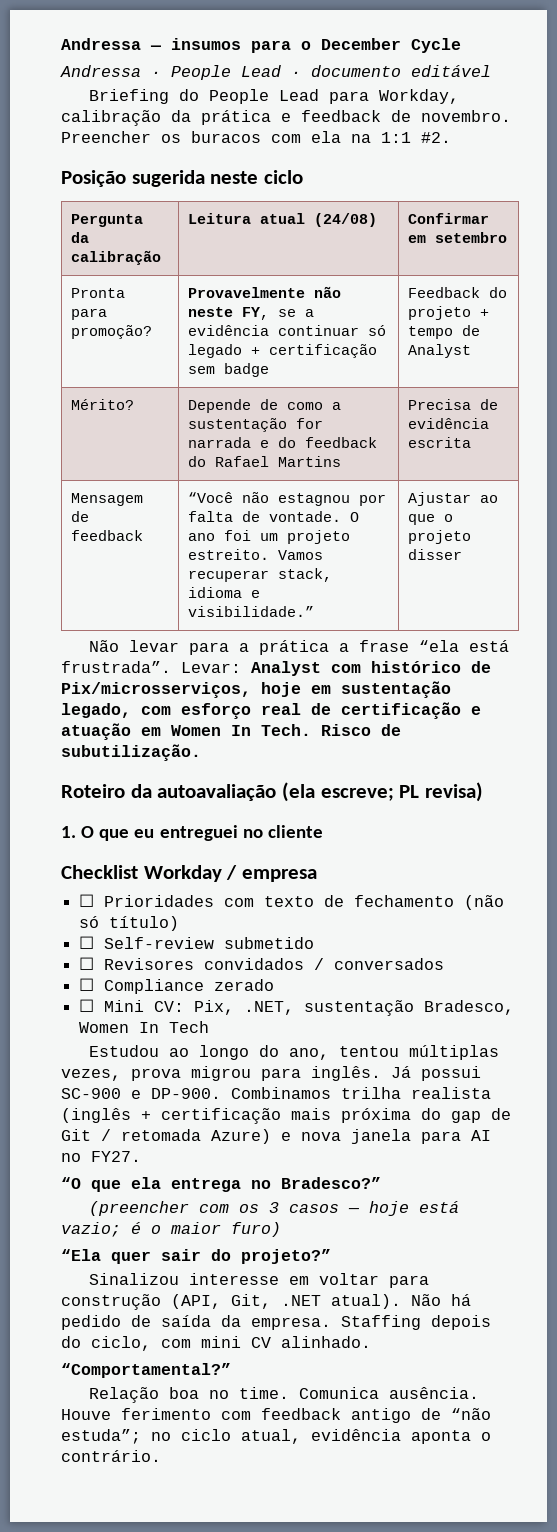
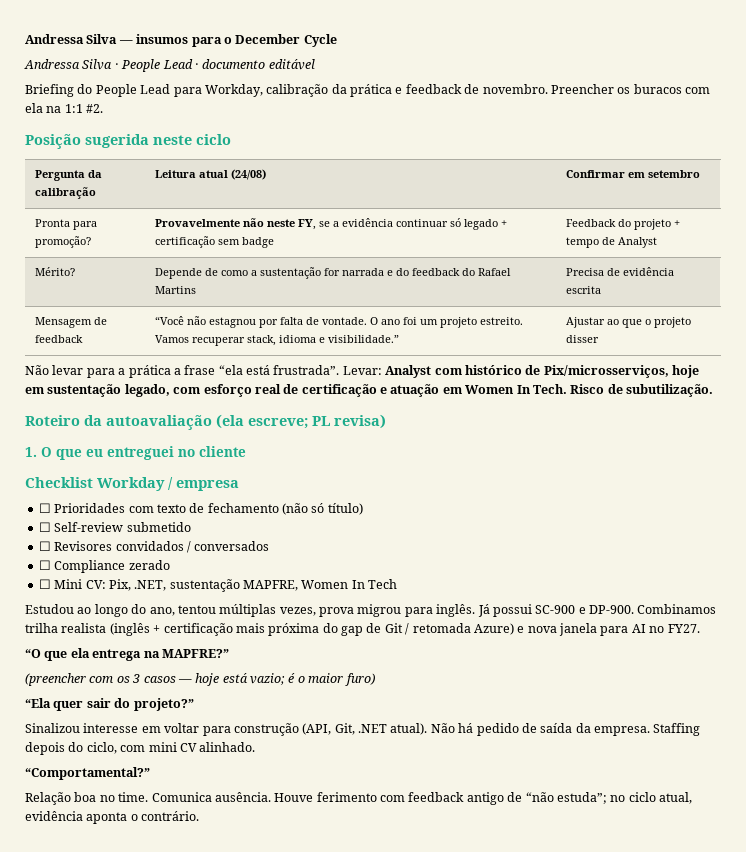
- Andressa — insumos para o December Cycle
+ Andressa Silva — insumos para o December Cycle
- Andressa · People Lead · documento editável
+ Andressa Silva · People Lead · documento editável
- ☐ Mini CV: Pix, .NET, sustentação Bradesco, Women In Tech
+ ☐ Mini CV: Pix, .NET, sustentação MAPFRE, Women In Tech
- “O que ela entrega no Bradesco?”
+ “O que ela entrega na MAPFRE?”

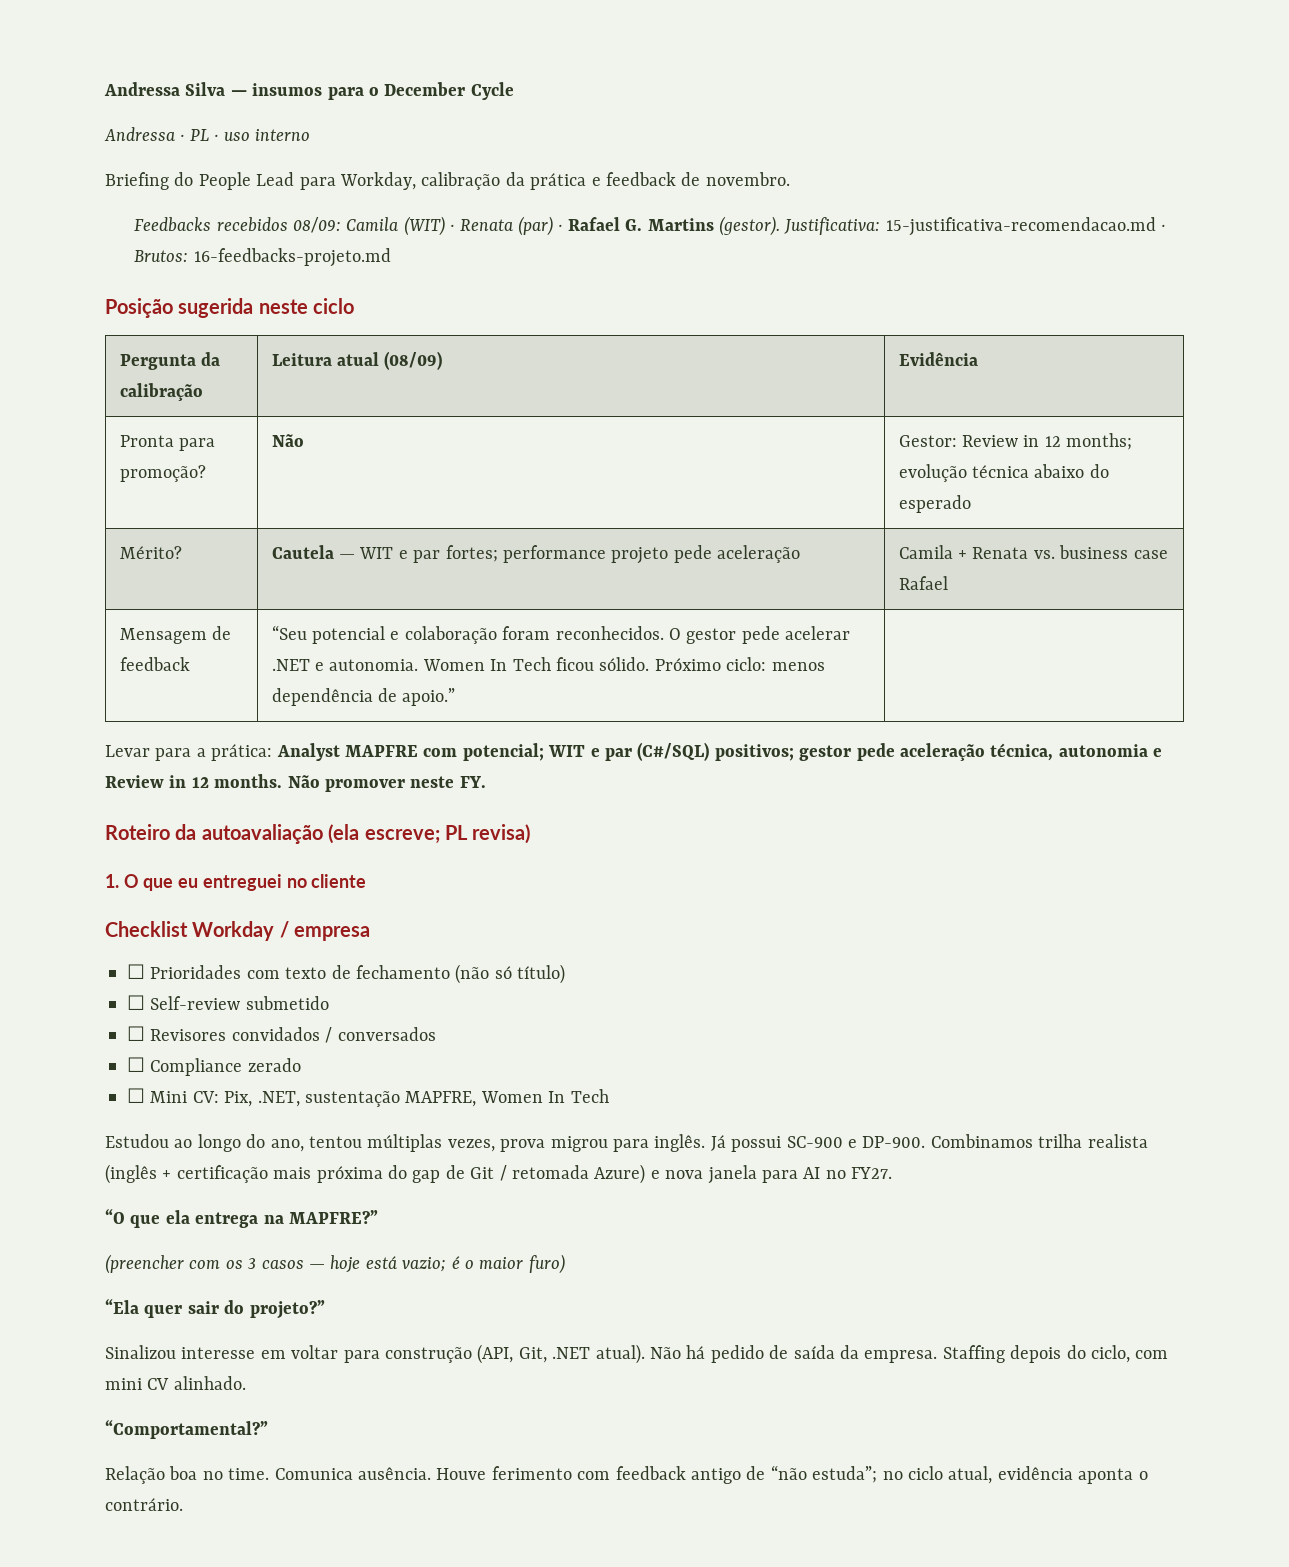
- Andressa Silva · People Lead · documento editável
+ Andressa · PL · uso interno
- Briefing do People Lead para Workday, calibração da prática e feedback de novembro. Preencher os buracos com ela na 1:1 #2.
+ Briefing do People Lead para Workday, calibração da prática e feedback de novembro.
+ Feedbacks recebidos 08/09: Camila (WIT) · Renata (par) · Rafael G. Martins (gestor). Justificativa: 15-justificativa-recomendacao.md · Brutos: 16-feedbacks-projeto.md
- Pergunta da calibração | Leitura atual (24/08) | Confirmar em setembro
+ Pergunta da calibração | Leitura atual (08/09) | Evidência
- Pronta para promoção? | Provavelmente não neste FY, se a evidência continuar só legado + certificação sem badge | Feedback do projeto + tempo de Analyst
- Mérito? | Depende de como a sustentação for narrada e do feedback do Rafael Martins | Precisa de evidência escrita
- Mensagem de feedback | “Você não estagnou por falta de vontade. O ano foi um projeto estreito. Vamos recuperar stack, idioma e visibilidade.” | Ajustar ao que o projeto disser
- Não levar para a prática a frase “ela está frustrada”. Levar: Analyst com histórico de Pix/microsserviços, hoje em sustentação legado, com esforço real de certificação e atuação em Women In Tech. Risco de subutilização.
+ Pronta para promoção? | Não | Gestor: Review in 12 months; evolução técnica abaixo do esperado
+ Mérito? | Cautela — WIT e par fortes; performance projeto pede aceleração | Camila + Renata vs. business case Rafael
+ Mensagem de feedback | “Seu potencial e colaboração foram reconhecidos. O gestor pede acelerar .NET e autonomia. Women In Tech ficou sólido. Próximo ciclo: menos dependência de apoio.” |
+ Levar para a prática: Analyst MAPFRE com potencial; WIT e par (C#/SQL) positivos; gestor pede aceleração técnica, autonomia e Review in 12 months. Não promover neste FY.

